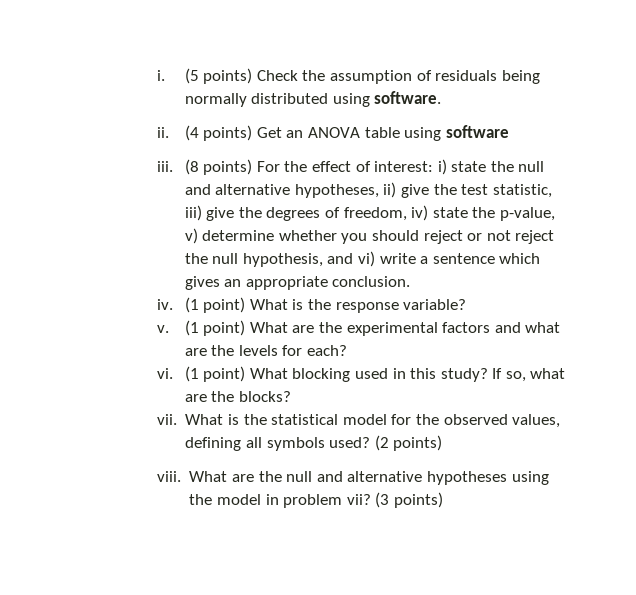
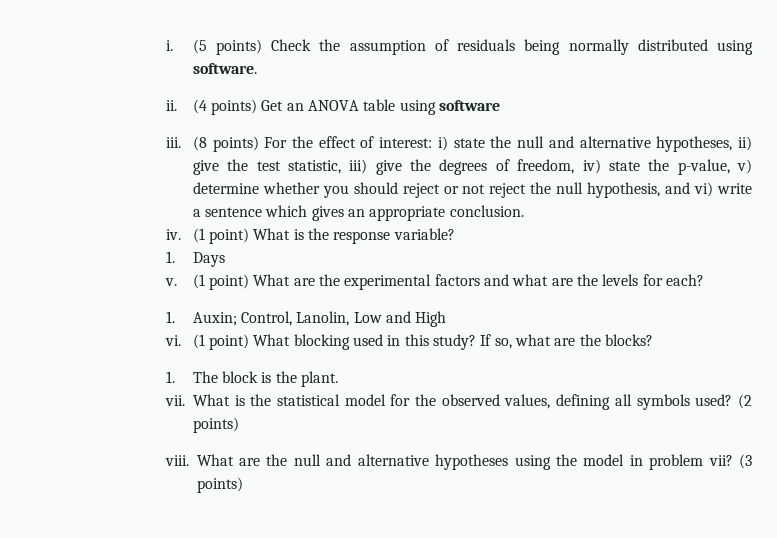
+ 1. Days
+ 1. Auxin; Control, Lanolin, Low and High
+ 1. The block is the plant.

